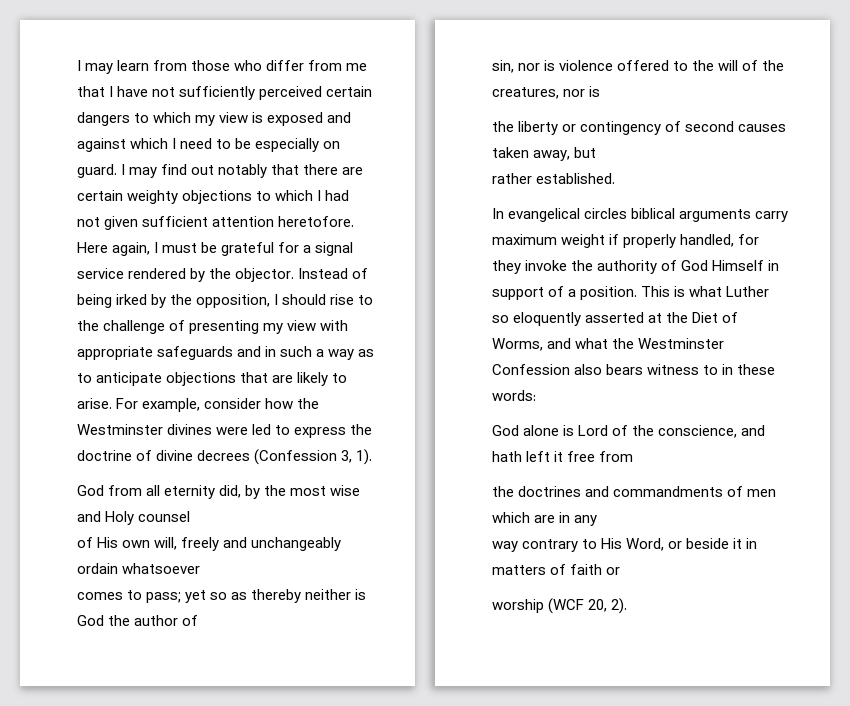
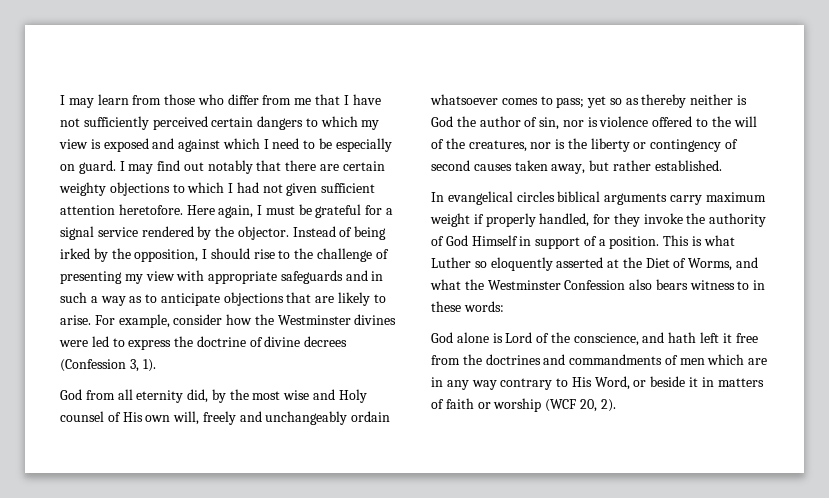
- God from all eternity did, by the most wise and Holy counsel
- of His own will, freely and unchangeably ordain whatsoever
- comes to pass; yet so as thereby neither is God the author of
- sin, nor is violence offered to the will of the creatures, nor is
- the liberty or contingency of second causes taken away, but
- rather established.
+ God from all eternity did, by the most wise and Holy counsel of His own will, freely and unchangeably ordain whatsoever comes to pass; yet so as thereby neither is God the author of sin, nor is violence offered to the will of the creatures, nor is the liberty or contingency of second causes taken away, but rather established.
- God alone is Lord of the conscience, and hath left it free from
- the doctrines and commandments of men which are in any
- way contrary to His Word, or beside it in matters of faith or
- worship (WCF 20, 2).
+ God alone is Lord of the conscience, and hath left it free from the doctrines and commandments of men which are in any way contrary to His Word, or beside it in matters of faith or worship (WCF 20, 2).

